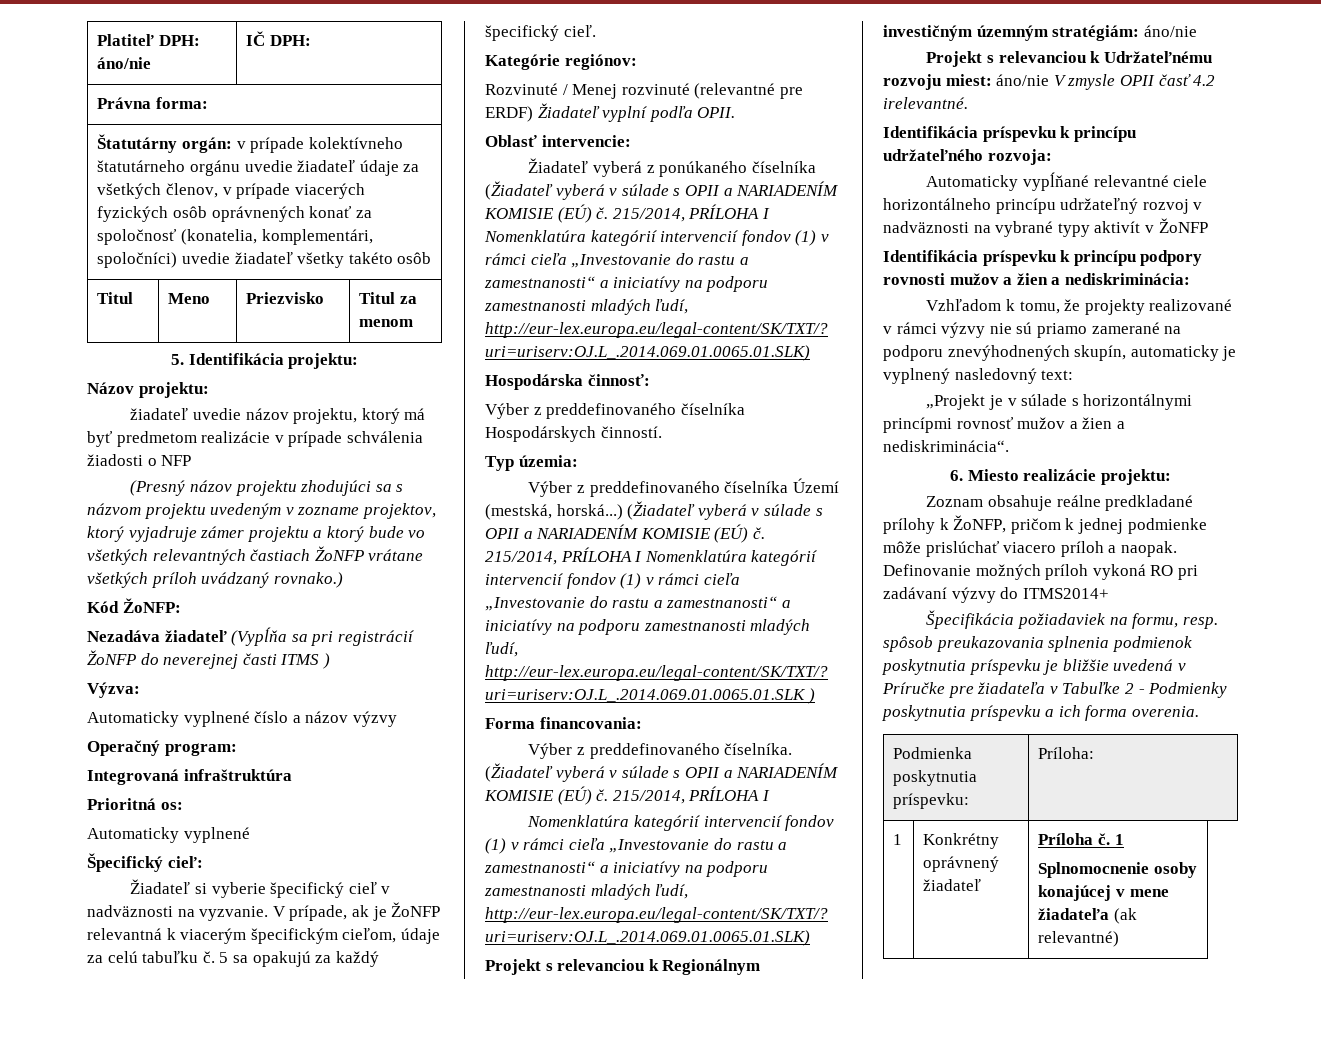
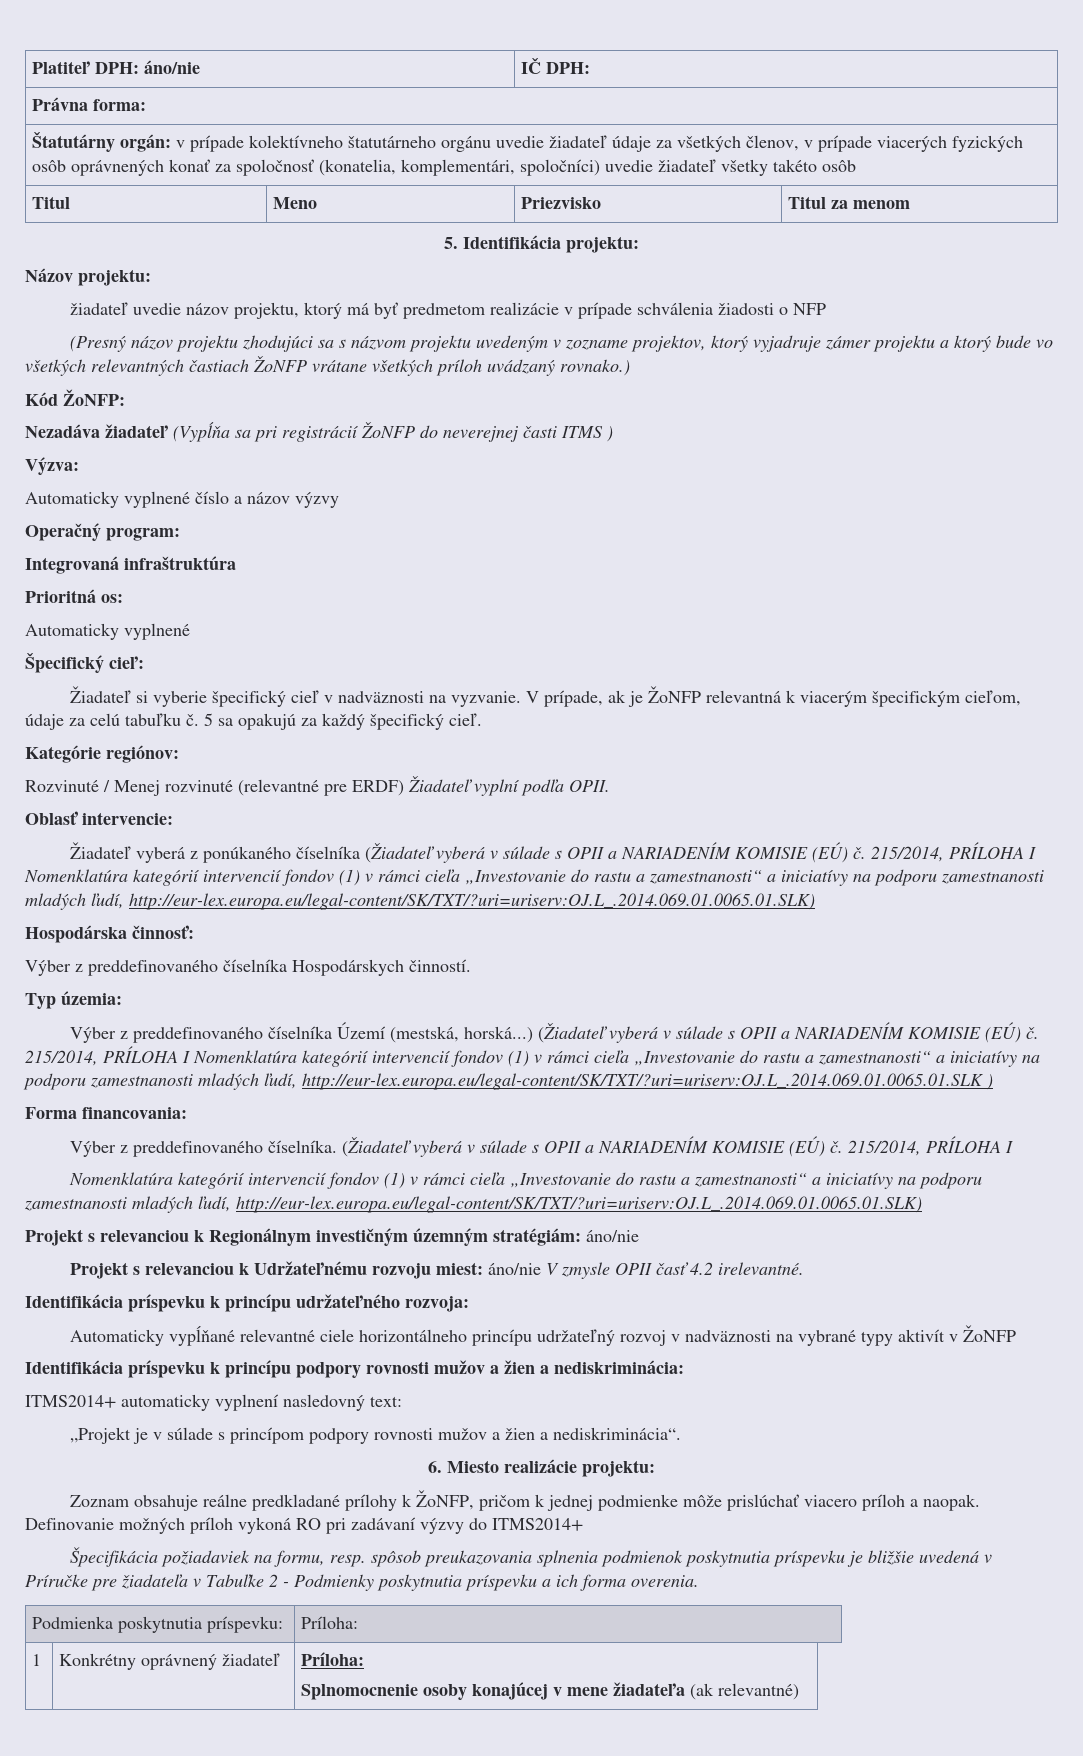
- Vzhľadom k tomu, že projekty realizované v rámci výzvy nie sú priamo zamerané na podporu znevýhodnených skupín, automaticky je vyplnený nasledovný text:
+ ITMS2014+ automaticky vyplnení nasledovný text:
- „Projekt je v súlade s horizontálnymi princípmi rovnosť mužov a žien a nediskriminácia“.
+ „Projekt je v súlade s princípom podpory rovnosti mužov a žien a nediskriminácia“.
- 1 | Konkrétny oprávnený žiadateľ | Príloha č. 1
+ 1 | Konkrétny oprávnený žiadateľ | Príloha:

